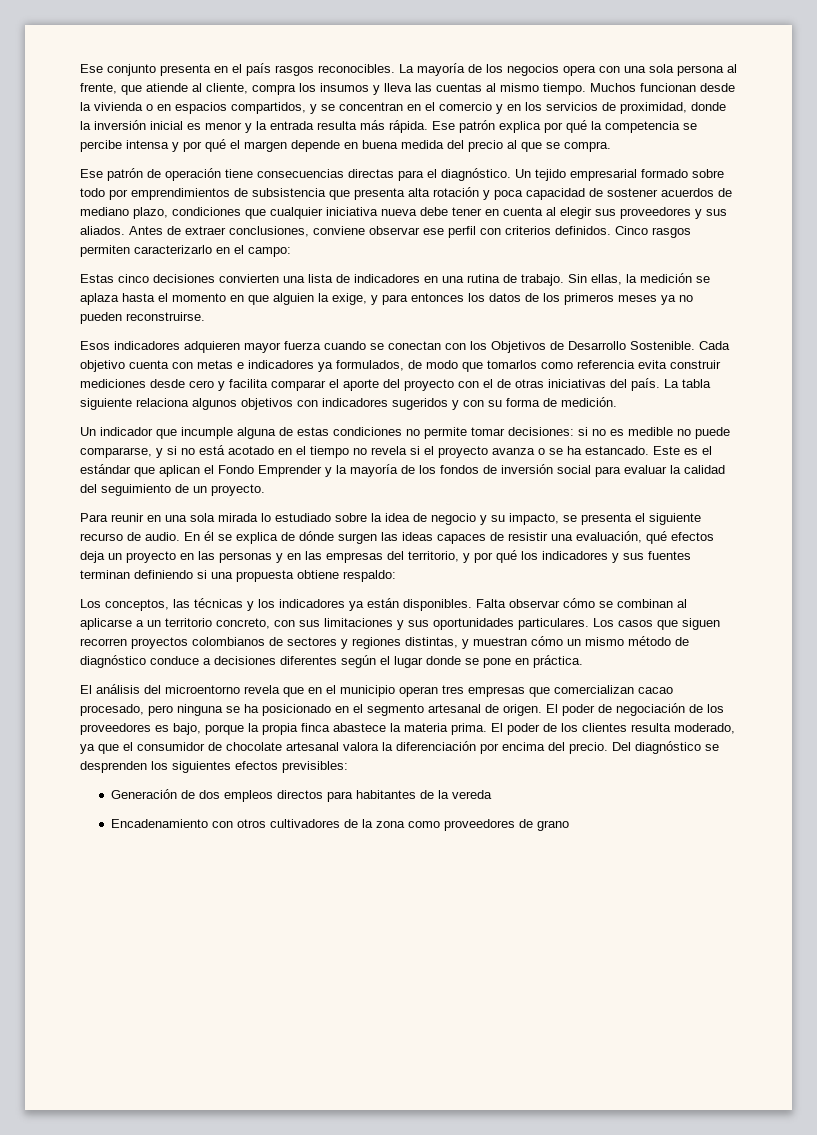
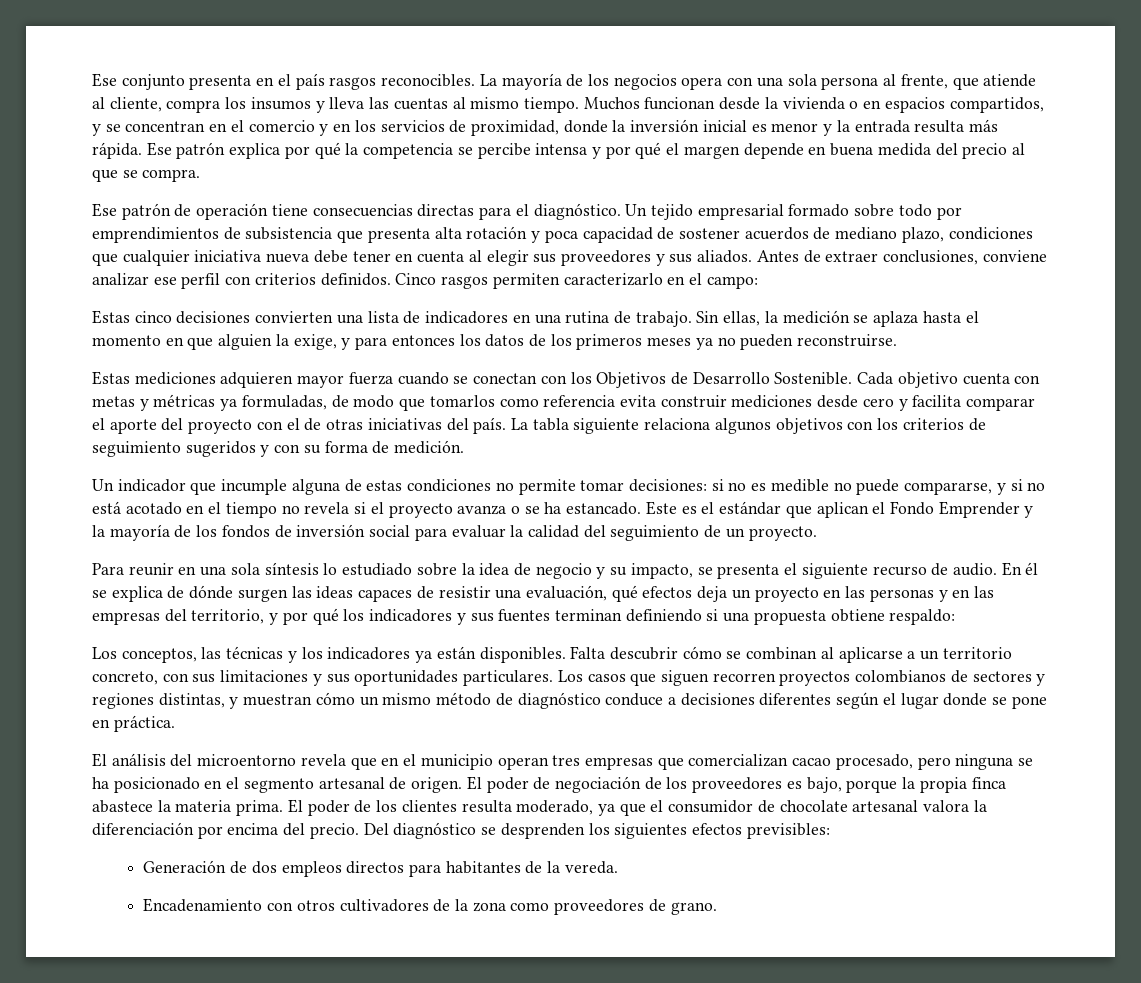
- Antes de extraer conclusiones, conviene observar ese perfil con criterios definidos.
+ Antes de extraer conclusiones, conviene analizar ese perfil con criterios definidos.
- Esos indicadores adquieren mayor fuerza cuando se conectan con los Objetivos de Desarrollo Sostenible.
+ Estas mediciones adquieren mayor fuerza cuando se conectan con los Objetivos de Desarrollo Sostenible.
- Cada objetivo cuenta con metas e indicadores ya formulados, de modo que tomarlos como referencia evita construir mediciones desde cero y facilita comparar el aporte del proyecto con el de otras iniciativas del país.
+ Cada objetivo cuenta con metas y métricas ya formuladas, de modo que tomarlos como referencia evita construir mediciones desde cero y facilita comparar el aporte del proyecto con el de otras iniciativas del país.
- La tabla siguiente relaciona algunos objetivos con indicadores sugeridos y con su forma de medición.
+ La tabla siguiente relaciona algunos objetivos con los criterios de seguimiento sugeridos y con su forma de medición.
- Para reunir en una sola mirada lo estudiado sobre la idea de negocio y su impacto, se presenta el siguiente recurso de audio.
+ Para reunir en una sola síntesis lo estudiado sobre la idea de negocio y su impacto, se presenta el siguiente recurso de audio.
- Falta observar cómo se combinan al aplicarse a un territorio concreto, con sus limitaciones y sus oportunidades particulares.
+ Falta descubrir cómo se combinan al aplicarse a un territorio concreto, con sus limitaciones y sus oportunidades particulares.
- Generación de dos empleos directos para habitantes de la vereda
+ Generación de dos empleos directos para habitantes de la vereda.
- Encadenamiento con otros cultivadores de la zona como proveedores de grano
+ Encadenamiento con otros cultivadores de la zona como proveedores de grano.

